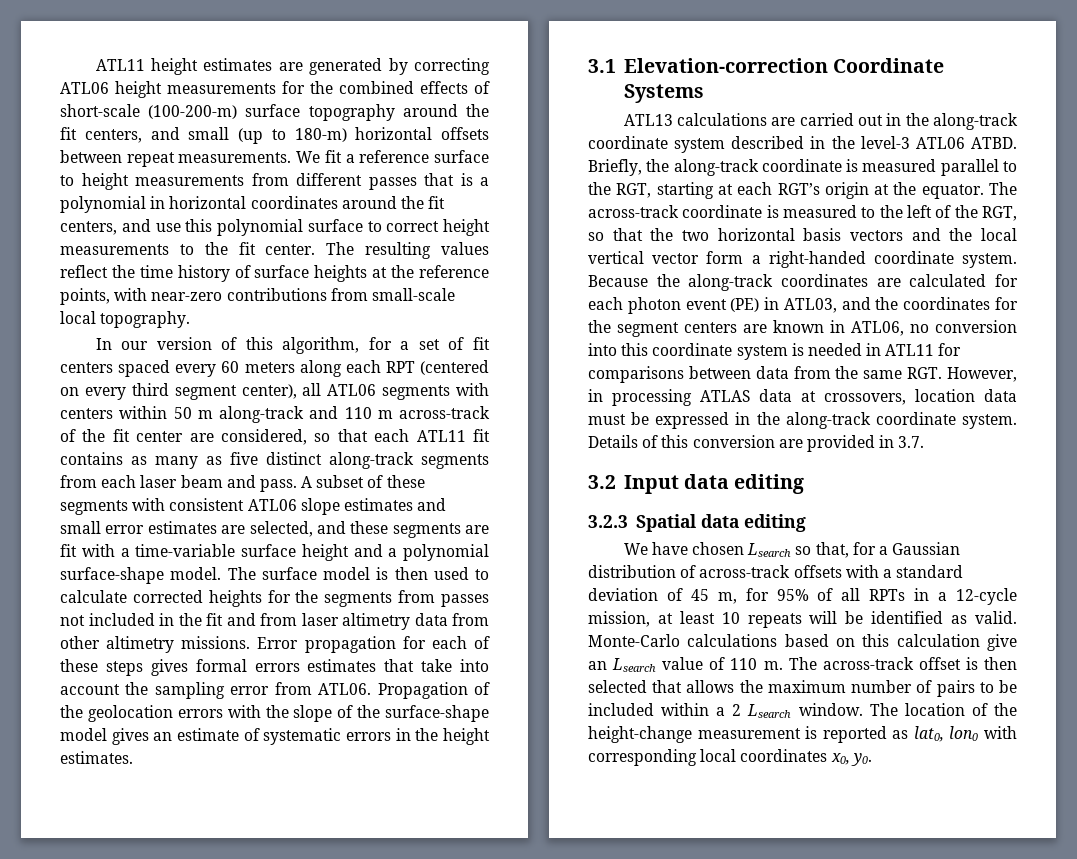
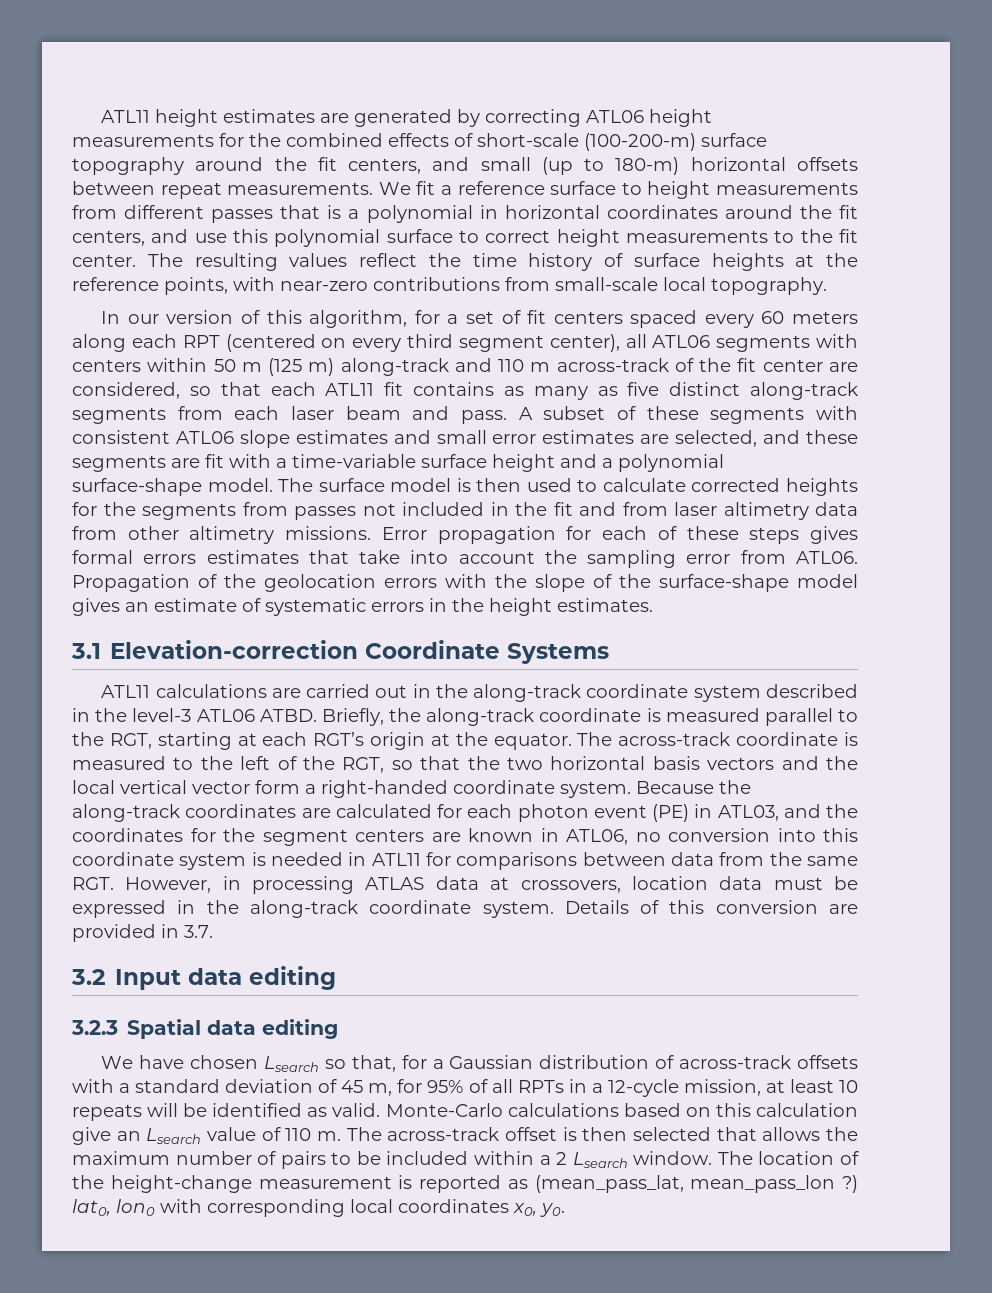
- In our version of this algorithm, for a set of fit centers spaced every 60 meters along each RPT (centered on every third segment center), all ATL06 segments with centers within 50 m along-track and 110 m across-track of the fit center are considered, so that each ATL11 fit contains as many as five distinct along-track segments from each laser beam and pass.
+ In our version of this algorithm, for a set of fit centers spaced every 60 meters along each RPT (centered on every third segment center), all ATL06 segments with centers within 50 m (125 m) along-track and 110 m across-track of the fit center are considered, so that each ATL11 fit contains as many as five distinct along-track segments from each laser beam and pass.
- ATL13 calculations are carried out in the along-track coordinate system described in the level-3 ATL06 ATBD.
+ ATL11 calculations are carried out in the along-track coordinate system described in the level-3 ATL06 ATBD.
- The location of the height-change measurement is reported as lat0, lon0 with corresponding local coordinates x0, y0.
+ The location of the height-change measurement is reported as (mean_pass_lat, mean_pass_lon ?) lat0, lon0 with corresponding local coordinates x0, y0.

